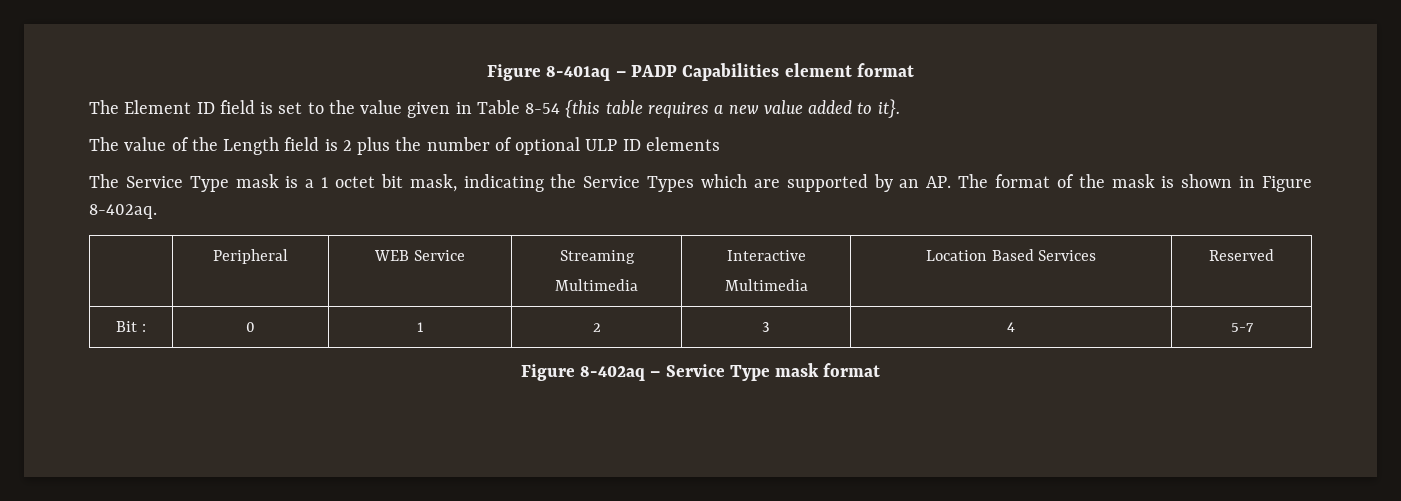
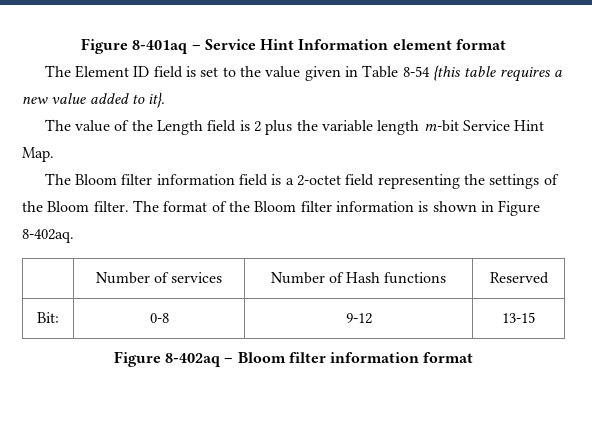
- Figure 8-401aq – PADP Capabilities element format
+ Figure 8-401aq – Service Hint Information element format
- The value of the Length field is 2 plus the number of optional ULP ID elements
- The Service Type mask is a 1 octet bit mask, indicating the Service Types which are supported by an AP. The format of the mask is shown in Figure 8-402aq.
+ The value of the Length field is 2 plus the variable length m-bit Service Hint Map.
+ The Bloom filter information field is a 2-octet field representing the settings of the Bloom filter. The format of the Bloom filter information is shown in Figure 8-402aq.
- | Peripheral | WEB Service | Streaming
- Multimedia | Interactive
- Multimedia | Location Based Services | Reserved
- Bit : | 0 | 1 | 2 | 3 | 4 | 5-7
+ | Number of services | Number of Hash functions | Reserved
+ Bit: | 0-8 | 9-12 | 13-15
- Figure 8-402aq – Service Type mask format
+ Figure 8-402aq – Bloom filter information format

